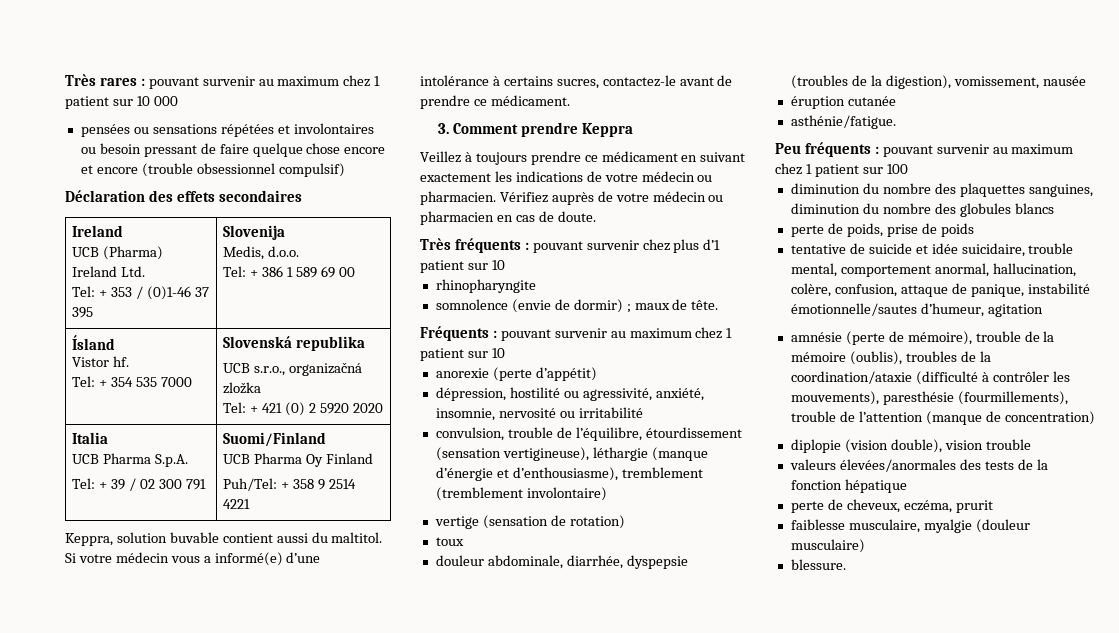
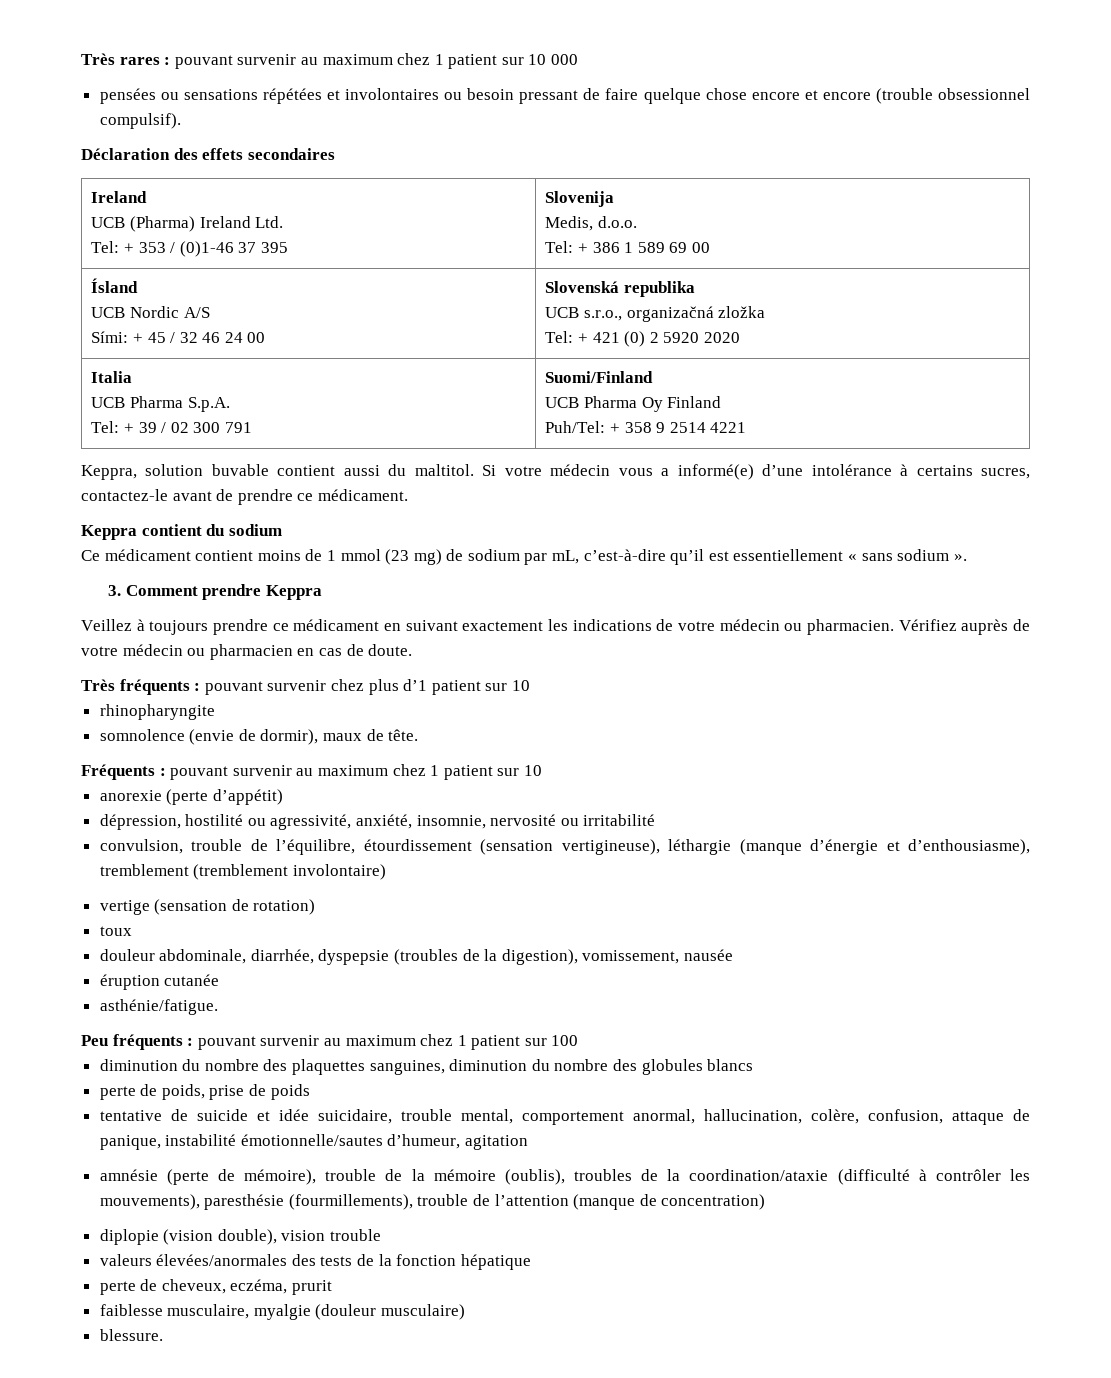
- pensées ou sensations répétées et involontaires ou besoin pressant de faire quelque chose encore et encore (trouble obsessionnel compulsif)
+ pensées ou sensations répétées et involontaires ou besoin pressant de faire quelque chose encore et encore (trouble obsessionnel compulsif).
  Ísland
- Vistor hf.
- Tel: + 354 535 7000 | Slovenská republika
+ UCB Nordic A/S
+ Sími: + 45 / 32 46 24 00 | Slovenská republika
+ Keppra contient du sodium
+ Ce médicament contient moins de 1 mmol (23 mg) de sodium par mL, c’est-à-dire qu’il est essentiellement « sans sodium ».
- somnolence (envie de dormir) ; maux de tête.
+ somnolence (envie de dormir), maux de tête.

